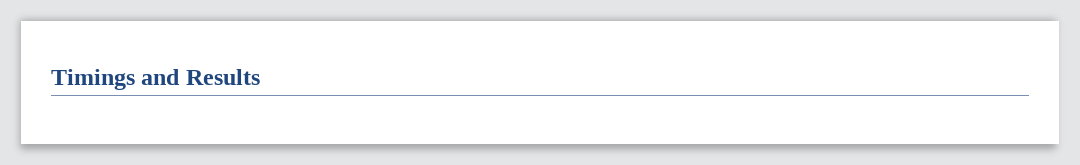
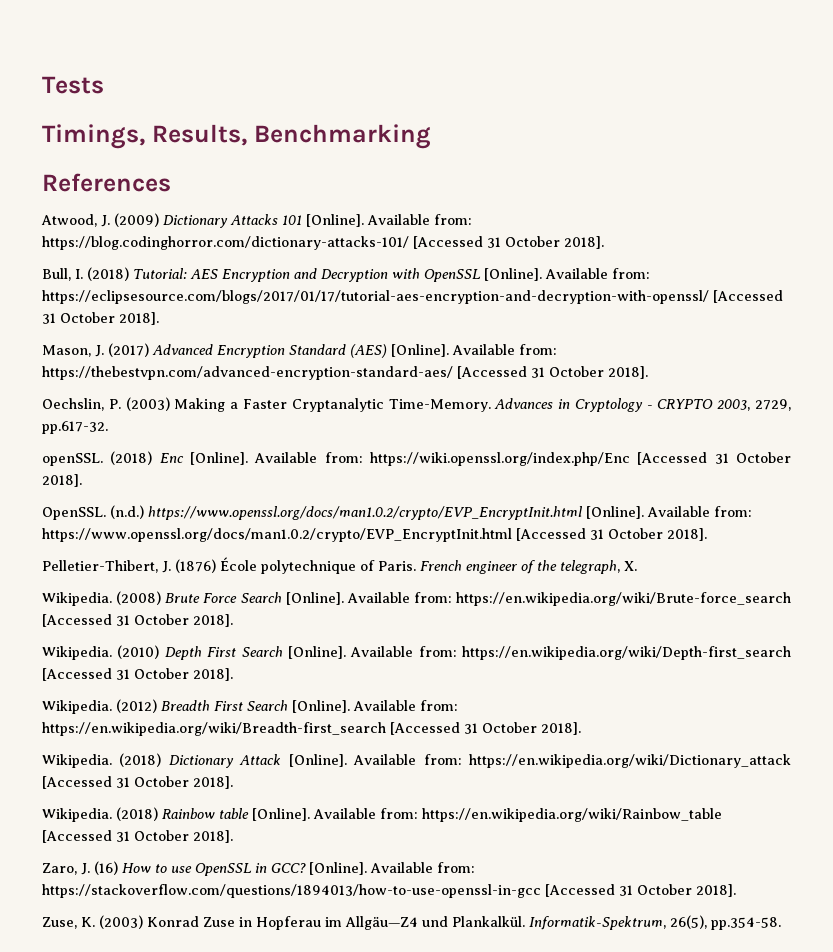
- Timings and Results
+ Tests
+ Timings, Results, Benchmarking
+ References
+ Atwood, J. (2009) Dictionary Attacks 101 [Online]. Available from: https://blog.codinghorror.com/dictionary-attacks-101/ [Accessed 31 October 2018].
+ Bull, I. (2018) Tutorial: AES Encryption and Decryption with OpenSSL [Online]. Available from: https://eclipsesource.com/blogs/2017/01/17/tutorial-aes-encryption-and-decryption-with-openssl/ [Accessed 31 October 2018].
+ Mason, J. (2017) Advanced Encryption Standard (AES) [Online]. Available from: https://thebestvpn.com/advanced-encryption-standard-aes/ [Accessed 31 October 2018].
+ Oechslin, P. (2003) Making a Faster Cryptanalytic Time-Memory. Advances in Cryptology - CRYPTO 2003, 2729, pp.617-32.
+ openSSL. (2018) Enc [Online]. Available from: https://wiki.openssl.org/index.php/Enc [Accessed 31 October 2018].
+ OpenSSL. (n.d.) https://www.openssl.org/docs/man1.0.2/crypto/EVP_EncryptInit.html [Online]. Available from: https://www.openssl.org/docs/man1.0.2/crypto/EVP_EncryptInit.html [Accessed 31 October 2018].
+ Pelletier-Thibert, J. (1876) École polytechnique of Paris. French engineer of the telegraph, X.
+ Wikipedia. (2008) Brute Force Search [Online]. Available from: https://en.wikipedia.org/wiki/Brute-force_search [Accessed 31 October 2018].
+ Wikipedia. (2010) Depth First Search [Online]. Available from: https://en.wikipedia.org/wiki/Depth-first_search [Accessed 31 October 2018].
+ Wikipedia. (2012) Breadth First Search [Online]. Available from: https://en.wikipedia.org/wiki/Breadth-first_search [Accessed 31 October 2018].
+ Wikipedia. (2018) Dictionary Attack [Online]. Available from: https://en.wikipedia.org/wiki/Dictionary_attack [Accessed 31 October 2018].
+ Wikipedia. (2018) Rainbow table [Online]. Available from: https://en.wikipedia.org/wiki/Rainbow_table [Accessed 31 October 2018].
+ Zaro, J. (16) How to use OpenSSL in GCC? [Online]. Available from: https://stackoverflow.com/questions/1894013/how-to-use-openssl-in-gcc [Accessed 31 October 2018].
+ Zuse, K. (2003) Konrad Zuse in Hopferau im Allgäu—Z4 und Plankalkül. Informatik-Spektrum, 26(5), pp.354-58.

